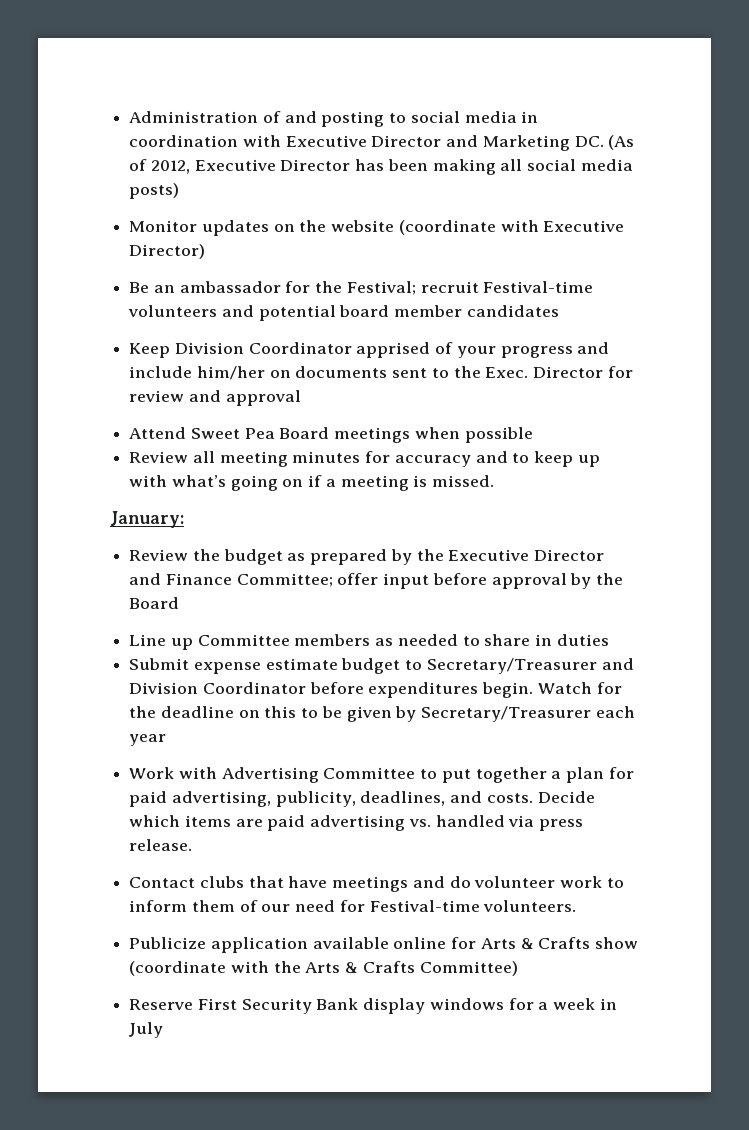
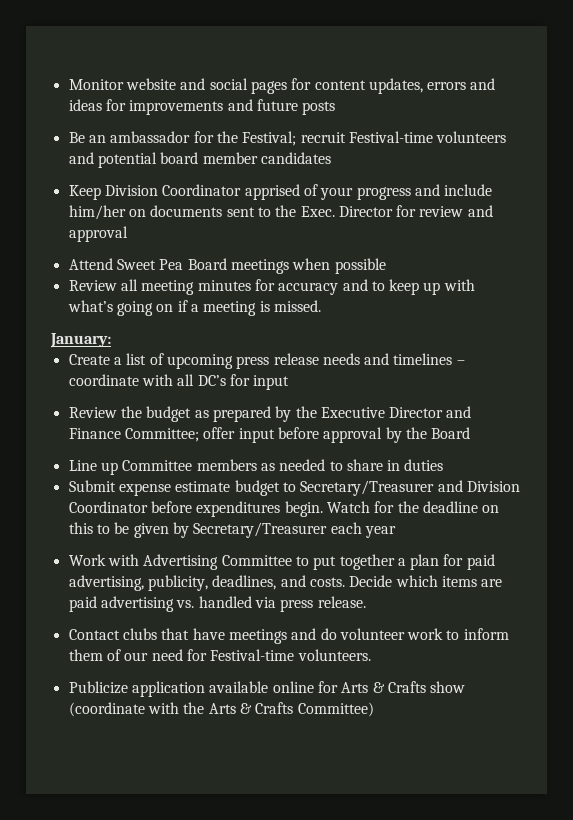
- Administration of and posting to social media in coordination with Executive Director and Marketing DC. (As of 2012, Executive Director has been making all social media posts)
- Monitor updates on the website (coordinate with Executive Director)
+ Monitor website and social pages for content updates, errors and ideas for improvements and future posts
+ Create a list of upcoming press release needs and timelines – coordinate with all DC’s for input
- Reserve First Security Bank display windows for a week in July

